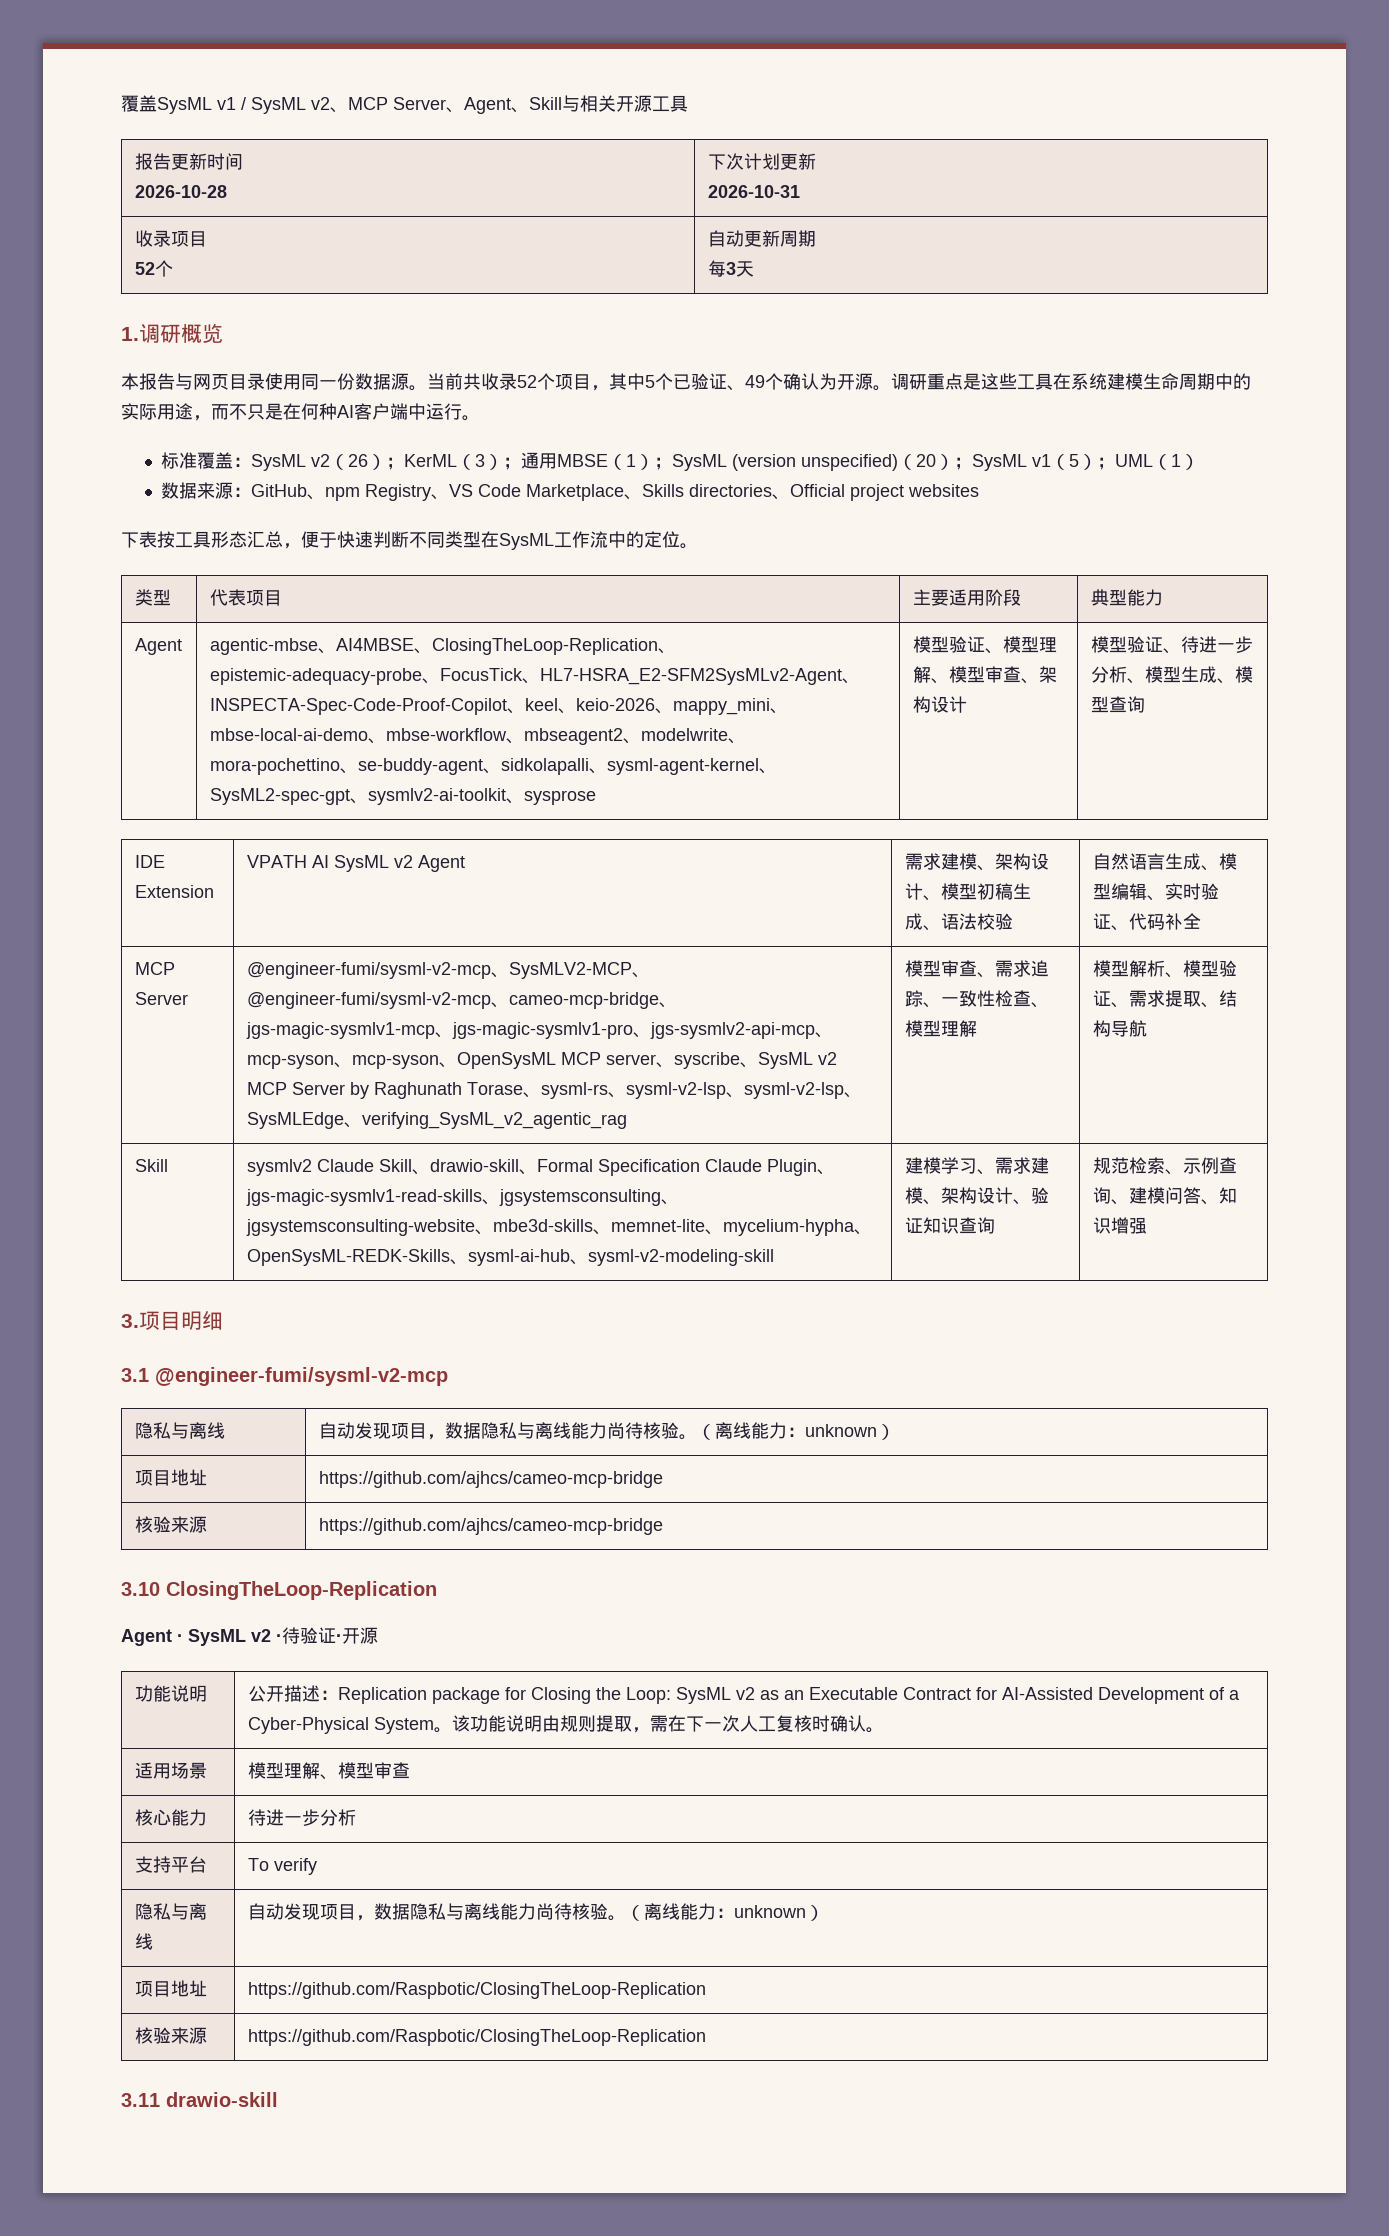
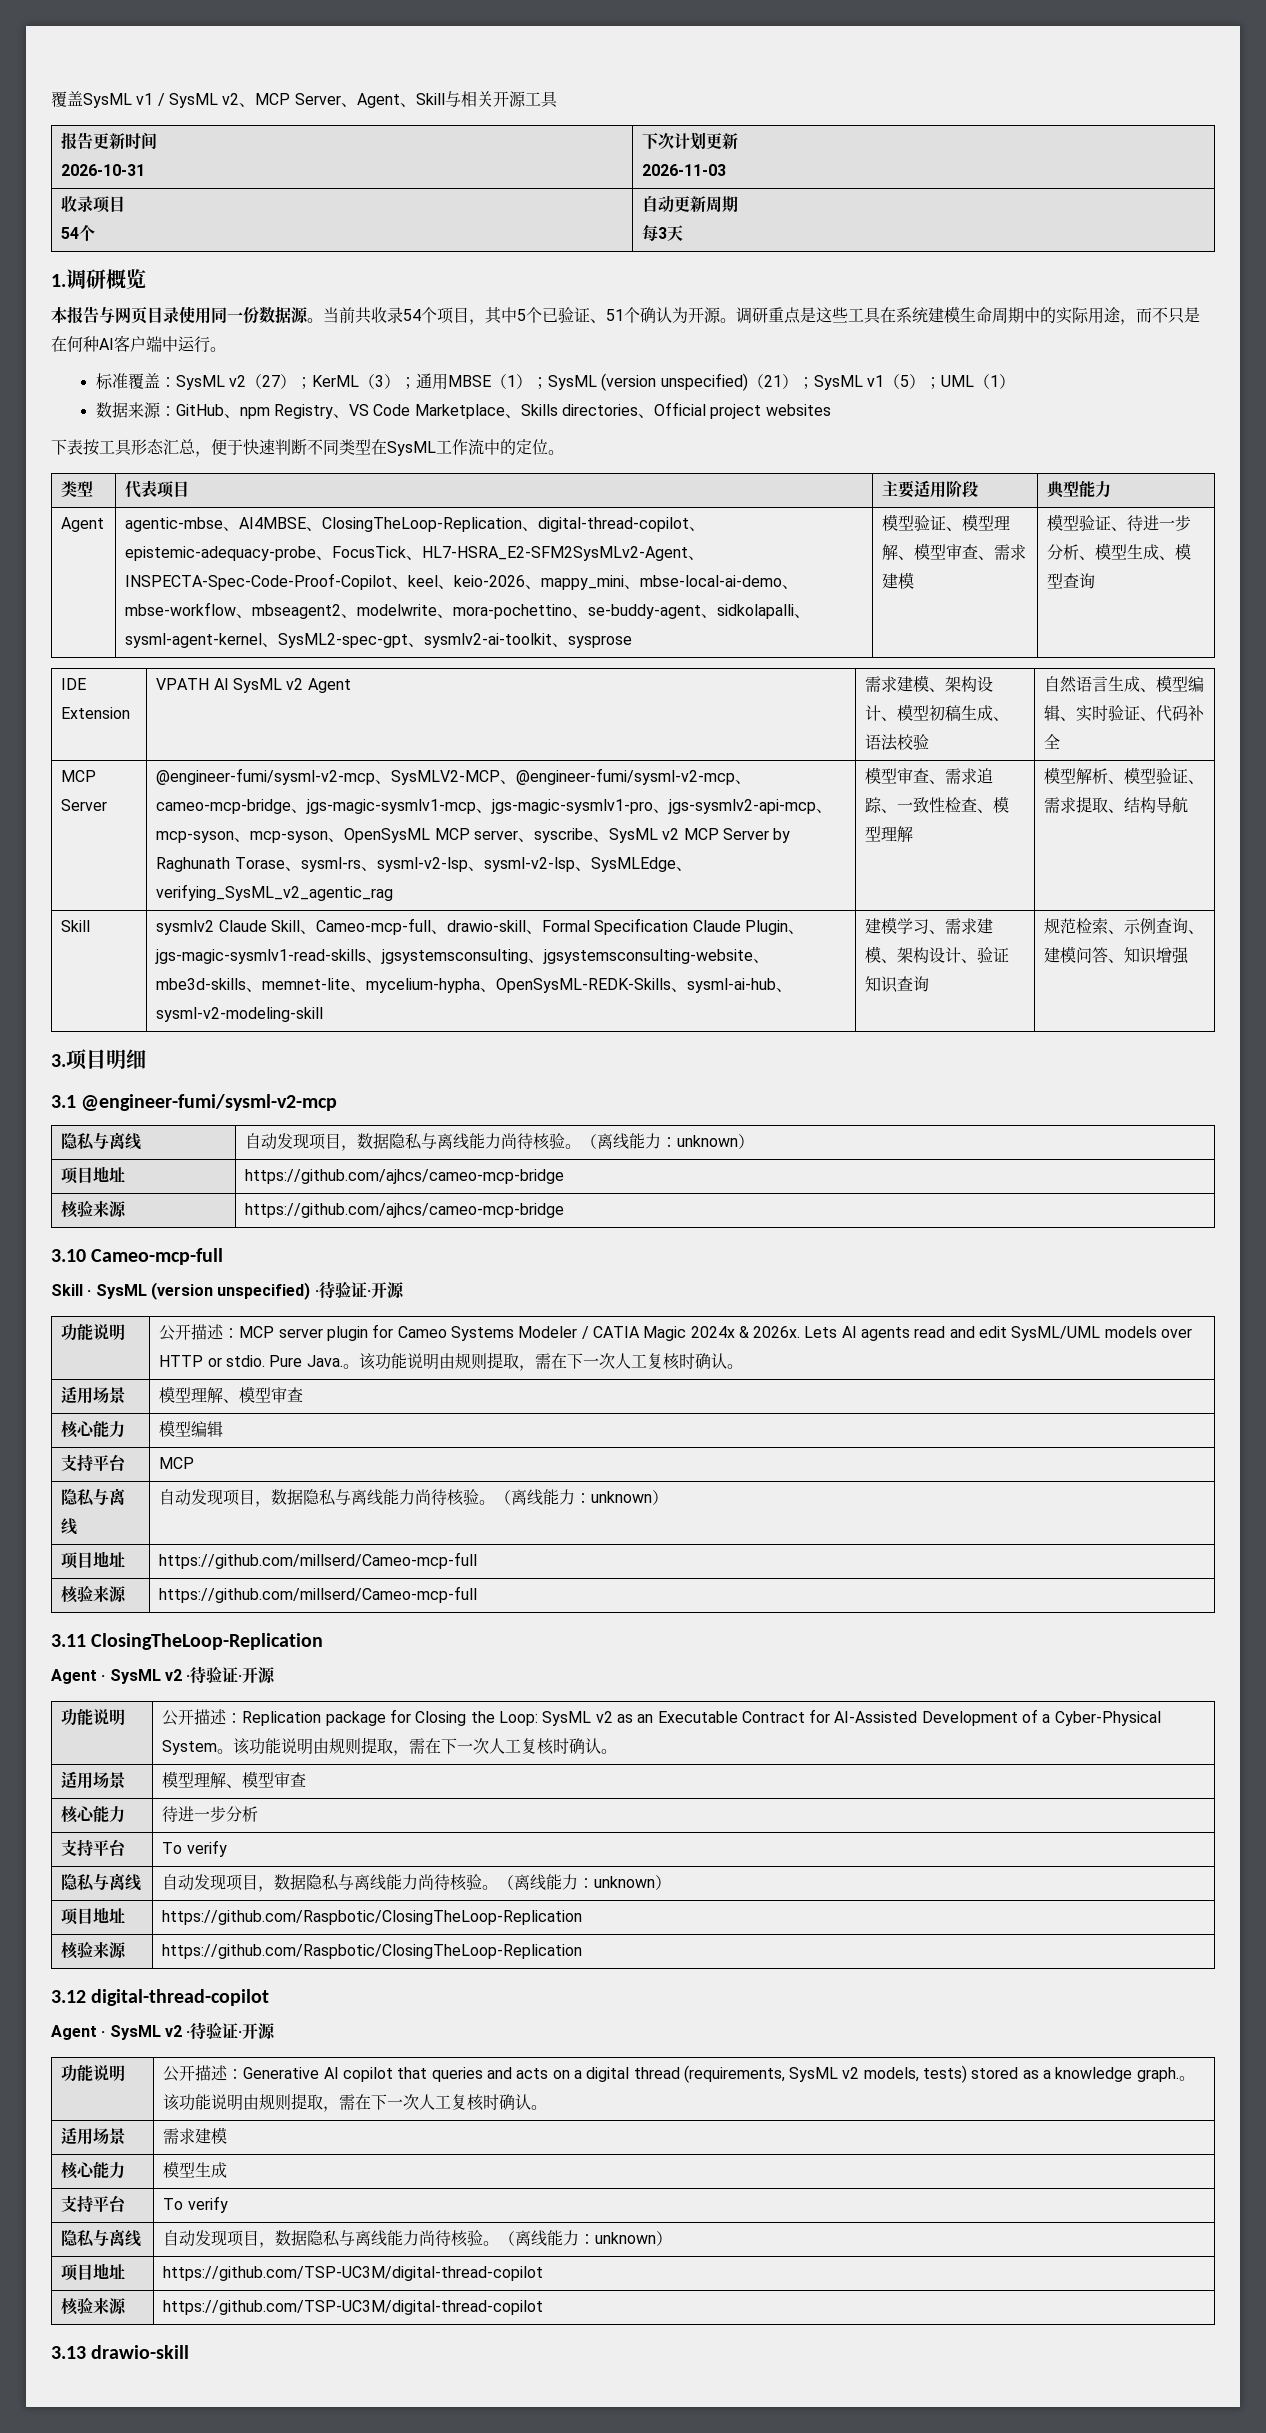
  报告更新时间
- 2026-10-28 | 下次计划更新
- 2026-10-31
+ 2026-10-31 | 下次计划更新
+ 2026-11-03
  收录项目
- 52个 | 自动更新周期
+ 54个 | 自动更新周期
- 当前共收录52个项目，其中5个已验证、49个确认为开源。
+ 当前共收录54个项目，其中5个已验证、51个确认为开源。
- 标准覆盖：SysML v2（26）；KerML（3）；通用MBSE（1）；SysML (version unspecified)（20）；SysML v1（5）；UML（1）
+ 标准覆盖：SysML v2（27）；KerML（3）；通用MBSE（1）；SysML (version unspecified)（21）；SysML v1（5）；UML（1）
- agentic-mbse、AI4MBSE、ClosingTheLoop-Replication、epistemic-adequacy-probe、FocusTick、HL7-HSRA_E2-SFM2SysMLv2-Agent、INSPECTA-Spec-Code-Proof-Copilot、keel、keio-2026、mappy_mini、mbse-local-ai-demo、mbse-workflow、mbseagent2、modelwrite、mora-pochettino、se-buddy-agent、sidkolapalli、sysml-agent-kernel、SysML2-spec-gpt、sysmlv2-ai-toolkit、sysprose
+ agentic-mbse、AI4MBSE、ClosingTheLoop-Replication、digital-thread-copilot、epistemic-adequacy-probe、FocusTick、HL7-HSRA_E2-SFM2SysMLv2-Agent、INSPECTA-Spec-Code-Proof-Copilot、keel、keio-2026、mappy_mini、mbse-local-ai-demo、mbse-workflow、mbseagent2、modelwrite、mora-pochettino、se-buddy-agent、sidkolapalli、sysml-agent-kernel、SysML2-spec-gpt、sysmlv2-ai-toolkit、sysprose
- 模型验证、模型理解、模型审查、架构设计
+ 模型验证、模型理解、模型审查、需求建模
- sysmlv2 Claude Skill、drawio-skill、Formal Specification Claude Plugin、jgs-magic-sysmlv1-read-skills、jgsystemsconsulting、jgsystemsconsulting-website、mbe3d-skills、memnet-lite、mycelium-hypha、OpenSysML-REDK-Skills、sysml-ai-hub、sysml-v2-modeling-skill
+ sysmlv2 Claude Skill、Cameo-mcp-full、drawio-skill、Formal Specification Claude Plugin、jgs-magic-sysmlv1-read-skills、jgsystemsconsulting、jgsystemsconsulting-website、mbe3d-skills、memnet-lite、mycelium-hypha、OpenSysML-REDK-Skills、sysml-ai-hub、sysml-v2-modeling-skill
- 3.10 ClosingTheLoop-Replication
+ 3.10 Cameo-mcp-full
+ Skill · SysML (version unspecified) ·待验证·开源
+ 功能说明 | 公开描述：MCP server plugin for Cameo Systems Modeler / CATIA Magic 2024x & 2026x. Lets AI agents read and edit SysML/UML models over HTTP or stdio. Pure Java.。该功能说明由规则提取，需在下一次人工复核时确认。
+ 适用场景 | 模型理解、模型审查
+ 核心能力 | 模型编辑
+ 支持平台 | MCP
+ 隐私与离线 | 自动发现项目，数据隐私与离线能力尚待核验。（离线能力：unknown）
+ 项目地址 | https://github.com/millserd/Cameo-mcp-full
+ 核验来源 | https://github.com/millserd/Cameo-mcp-full
+ 3.11 ClosingTheLoop-Replication
- 3.11 drawio-skill
+ 3.12 digital-thread-copilot
+ Agent · SysML v2 ·待验证·开源
+ 功能说明 | 公开描述：Generative AI copilot that queries and acts on a digital thread (requirements, SysML v2 models, tests) stored as a knowledge graph.。该功能说明由规则提取，需在下一次人工复核时确认。
+ 适用场景 | 需求建模
+ 核心能力 | 模型生成
+ 支持平台 | To verify
+ 隐私与离线 | 自动发现项目，数据隐私与离线能力尚待核验。（离线能力：unknown）
+ 项目地址 | https://github.com/TSP-UC3M/digital-thread-copilot
+ 核验来源 | https://github.com/TSP-UC3M/digital-thread-copilot
+ 3.13 drawio-skill

